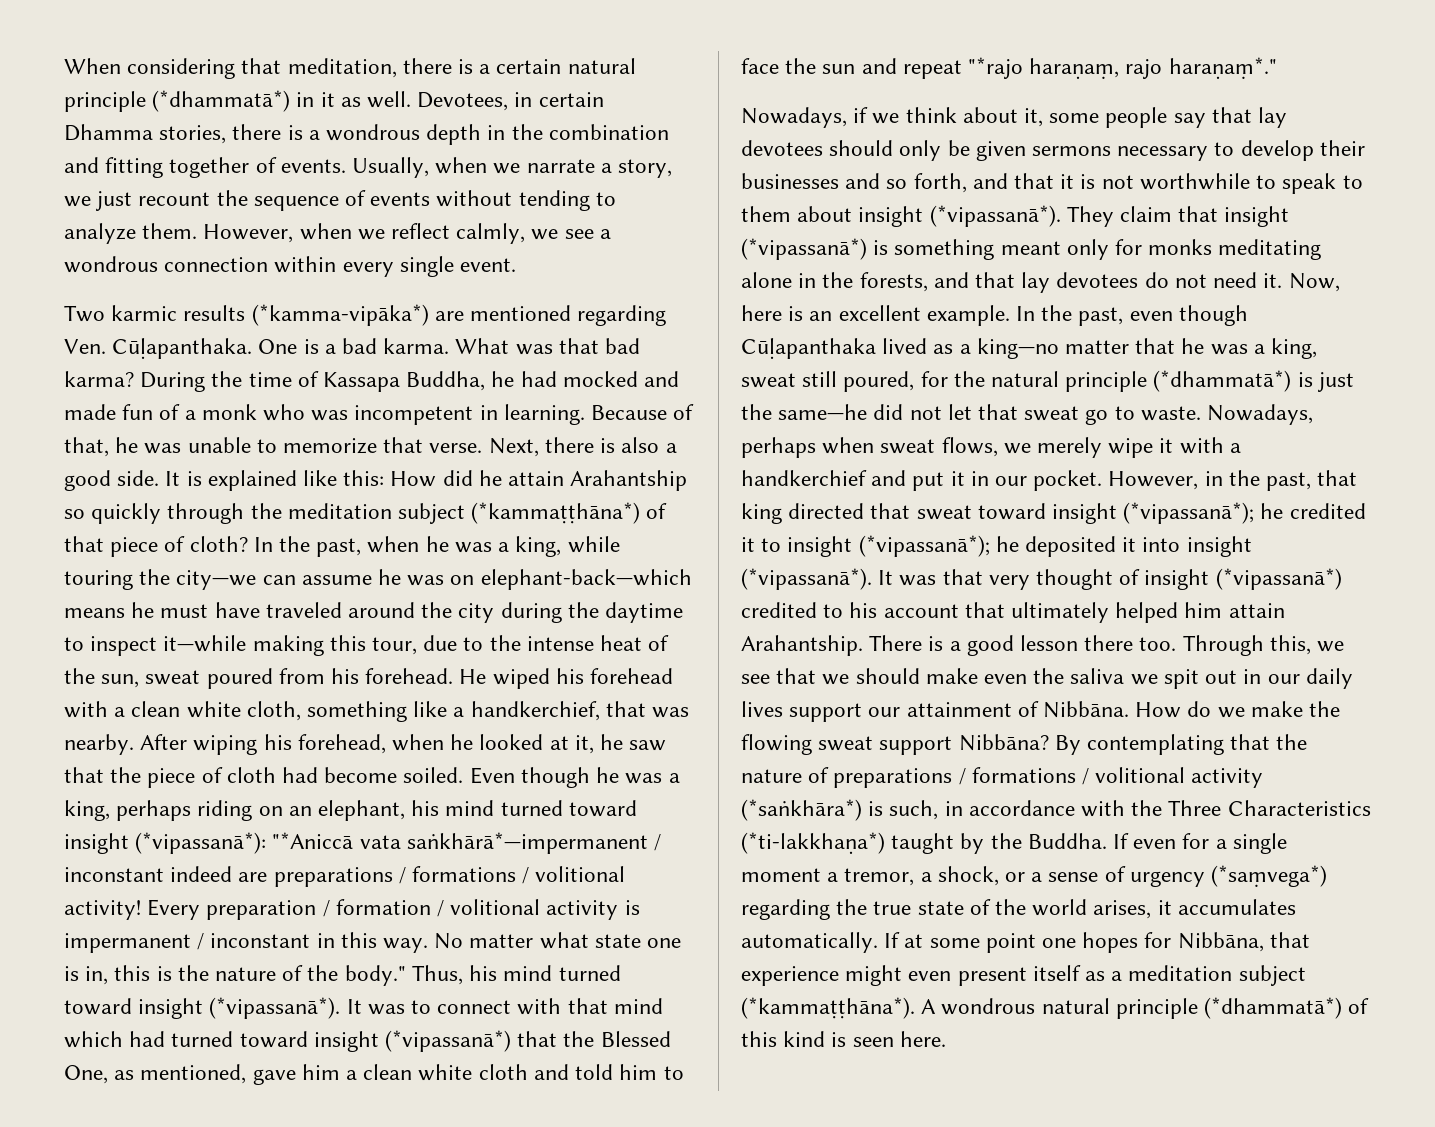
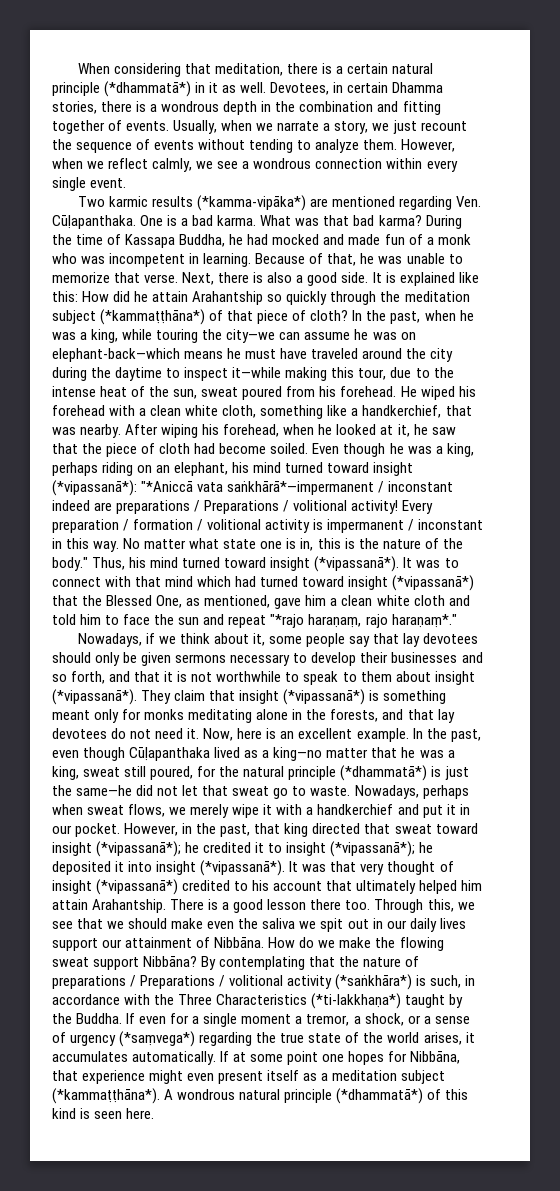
- Even though he was a king, perhaps riding on an elephant, his mind turned toward insight (*vipassanā*): "*Aniccā vata saṅkhārā*—impermanent / inconstant indeed are preparations / formations / volitional activity!
+ Even though he was a king, perhaps riding on an elephant, his mind turned toward insight (*vipassanā*): "*Aniccā vata saṅkhārā*—impermanent / inconstant indeed are preparations / Preparations / volitional activity!
- By contemplating that the nature of preparations / formations / volitional activity (*saṅkhāra*) is such, in accordance with the Three Characteristics (*ti-lakkhaṇa*) taught by the Buddha.
+ By contemplating that the nature of preparations / Preparations / volitional activity (*saṅkhāra*) is such, in accordance with the Three Characteristics (*ti-lakkhaṇa*) taught by the Buddha.

